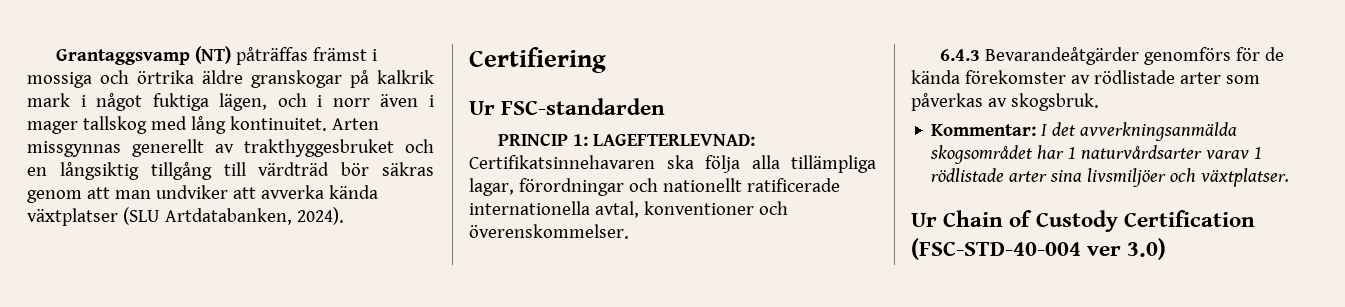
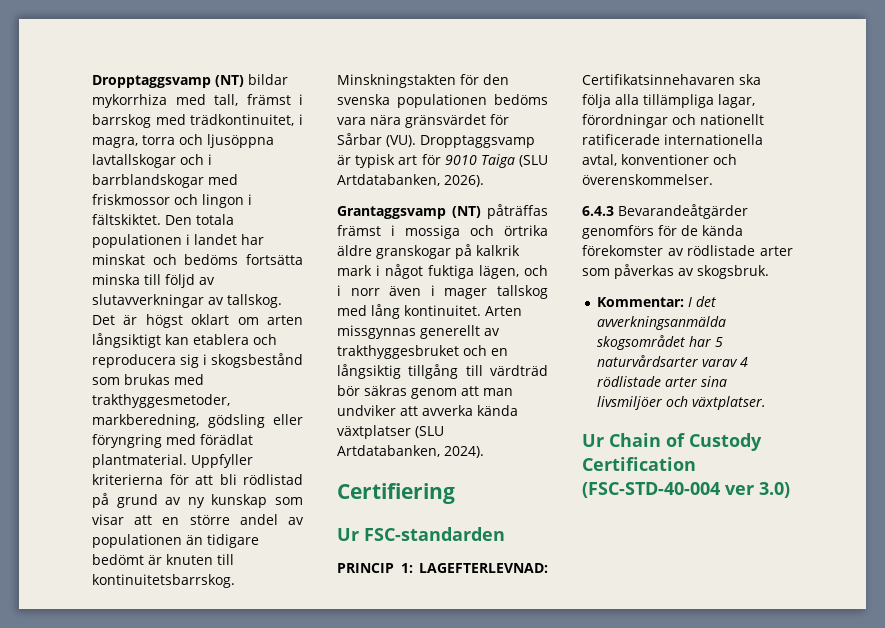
+ Dropptaggsvamp (NT) bildar mykorrhiza med tall, främst i barrskog med trädkontinuitet, i magra, torra och ljusöppna lavtallskogar och i barrblandskogar med friskmossor och lingon i fältskiktet. Den totala populationen i landet har minskat och bedöms fortsätta minska till följd av slutavverkningar av tallskog. Det är högst oklart om arten långsiktigt kan etablera och reproducera sig i skogsbestånd som brukas med trakthyggesmetoder, markberedning, gödsling eller föryngring med förädlat plantmaterial. Uppfyller kriterierna för att bli rödlistad på grund av ny kunskap som visar att en större andel av populationen än tidigare bedömt är knuten till kontinuitetsbarrskog. Minskningstakten för den svenska populationen bedöms vara nära gränsvärdet för Sårbar (VU). Dropptaggsvamp är typisk art för 9010 Taiga (SLU Artdatabanken, 2026).
- Kommentar: I det avverkningsanmälda skogsområdet har 1 naturvårdsarter varav 1 rödlistade arter sina livsmiljöer och växtplatser.
+ Kommentar: I det avverkningsanmälda skogsområdet har 5 naturvårdsarter varav 4 rödlistade arter sina livsmiljöer och växtplatser.

